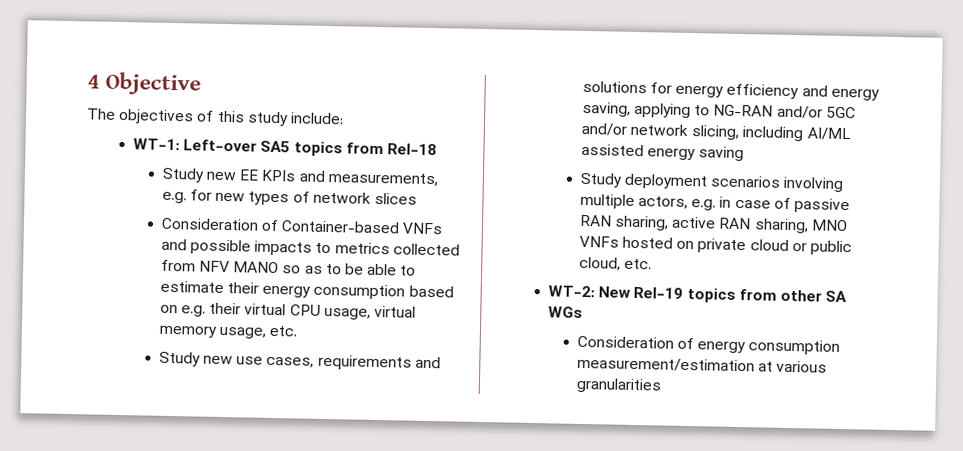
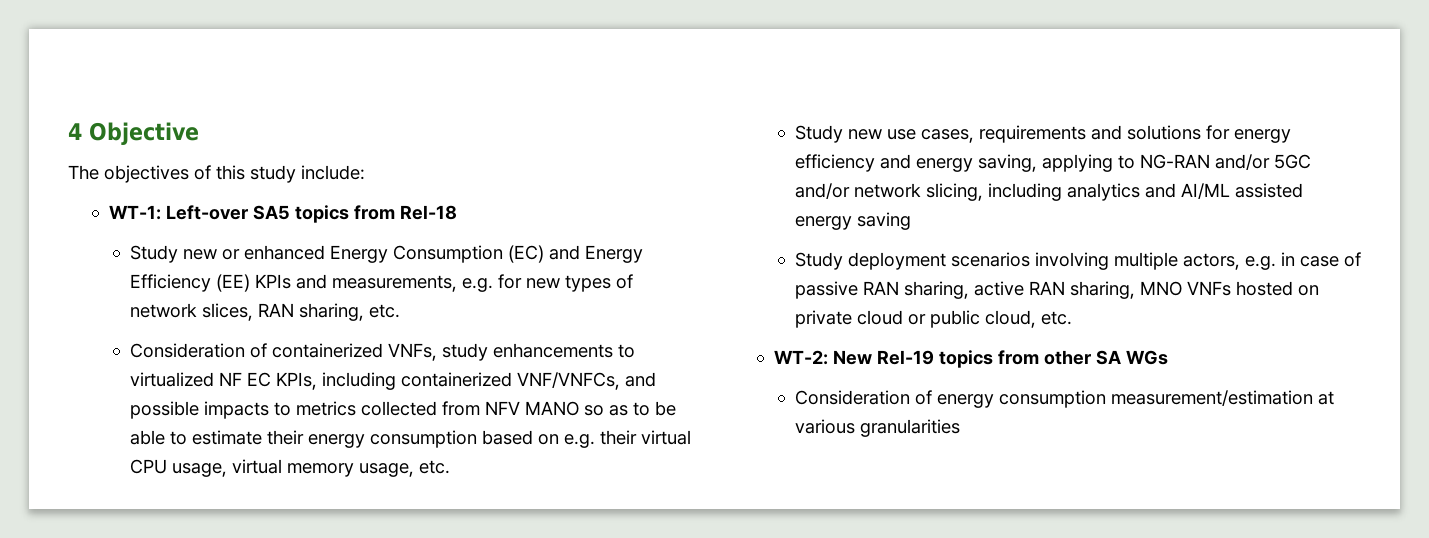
- Study new EE KPIs and measurements, e.g. for new types of network slices
- Consideration of Container-based VNFs and possible impacts to metrics collected from NFV MANO so as to be able to estimate their energy consumption based on e.g. their virtual CPU usage, virtual memory usage, etc.
+ Study new or enhanced Energy Consumption (EC) and Energy Efficiency (EE) KPIs and measurements, e.g. for new types of network slices, RAN sharing, etc.
+ Consideration of containerized VNFs, study enhancements to virtualized NF EC KPIs, including containerized VNF/VNFCs, and possible impacts to metrics collected from NFV MANO so as to be able to estimate their energy consumption based on e.g. their virtual CPU usage, virtual memory usage, etc.
- Study new use cases, requirements and solutions for energy efficiency and energy saving, applying to NG-RAN and/or 5GC and/or network slicing, including AI/ML assisted energy saving
+ Study new use cases, requirements and solutions for energy efficiency and energy saving, applying to NG-RAN and/or 5GC and/or network slicing, including analytics and AI/ML assisted energy saving

